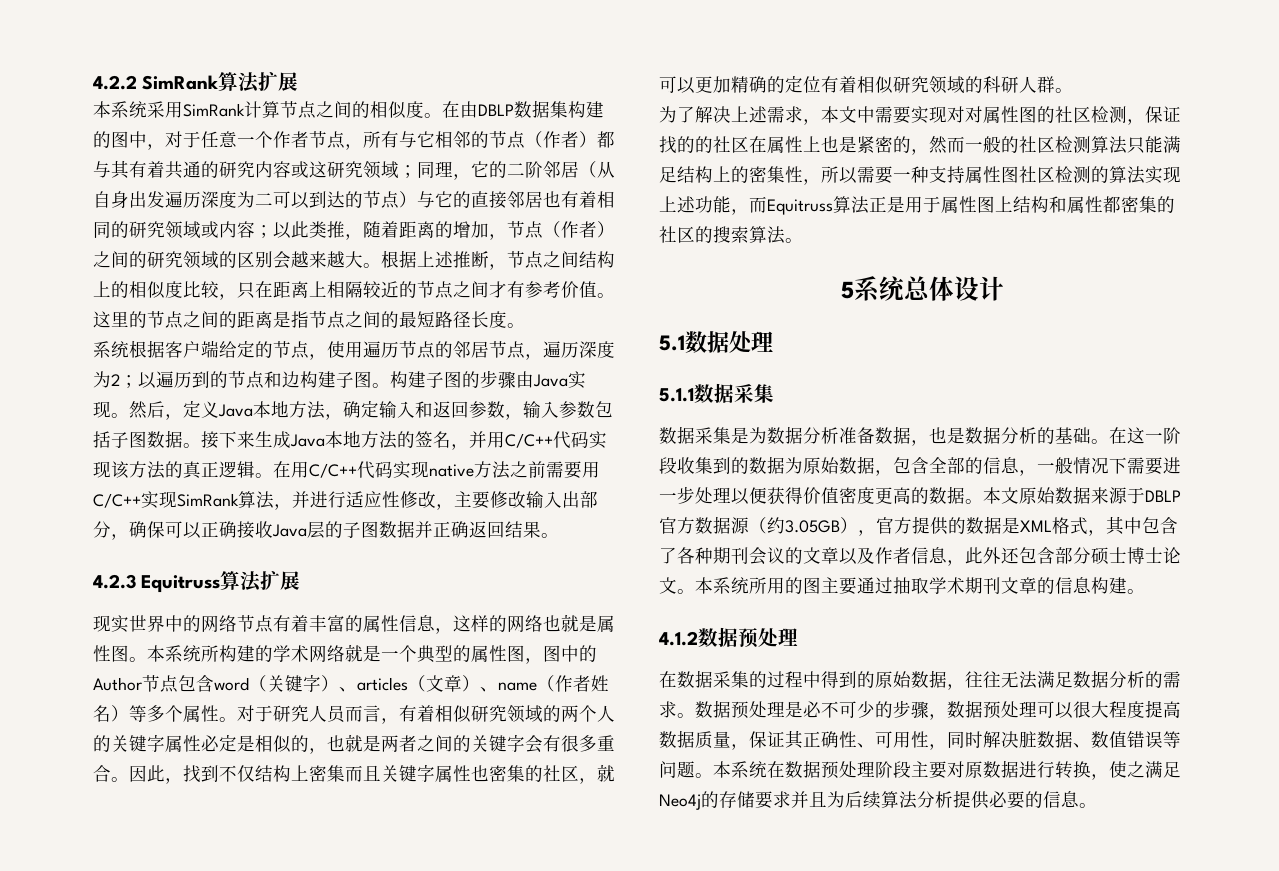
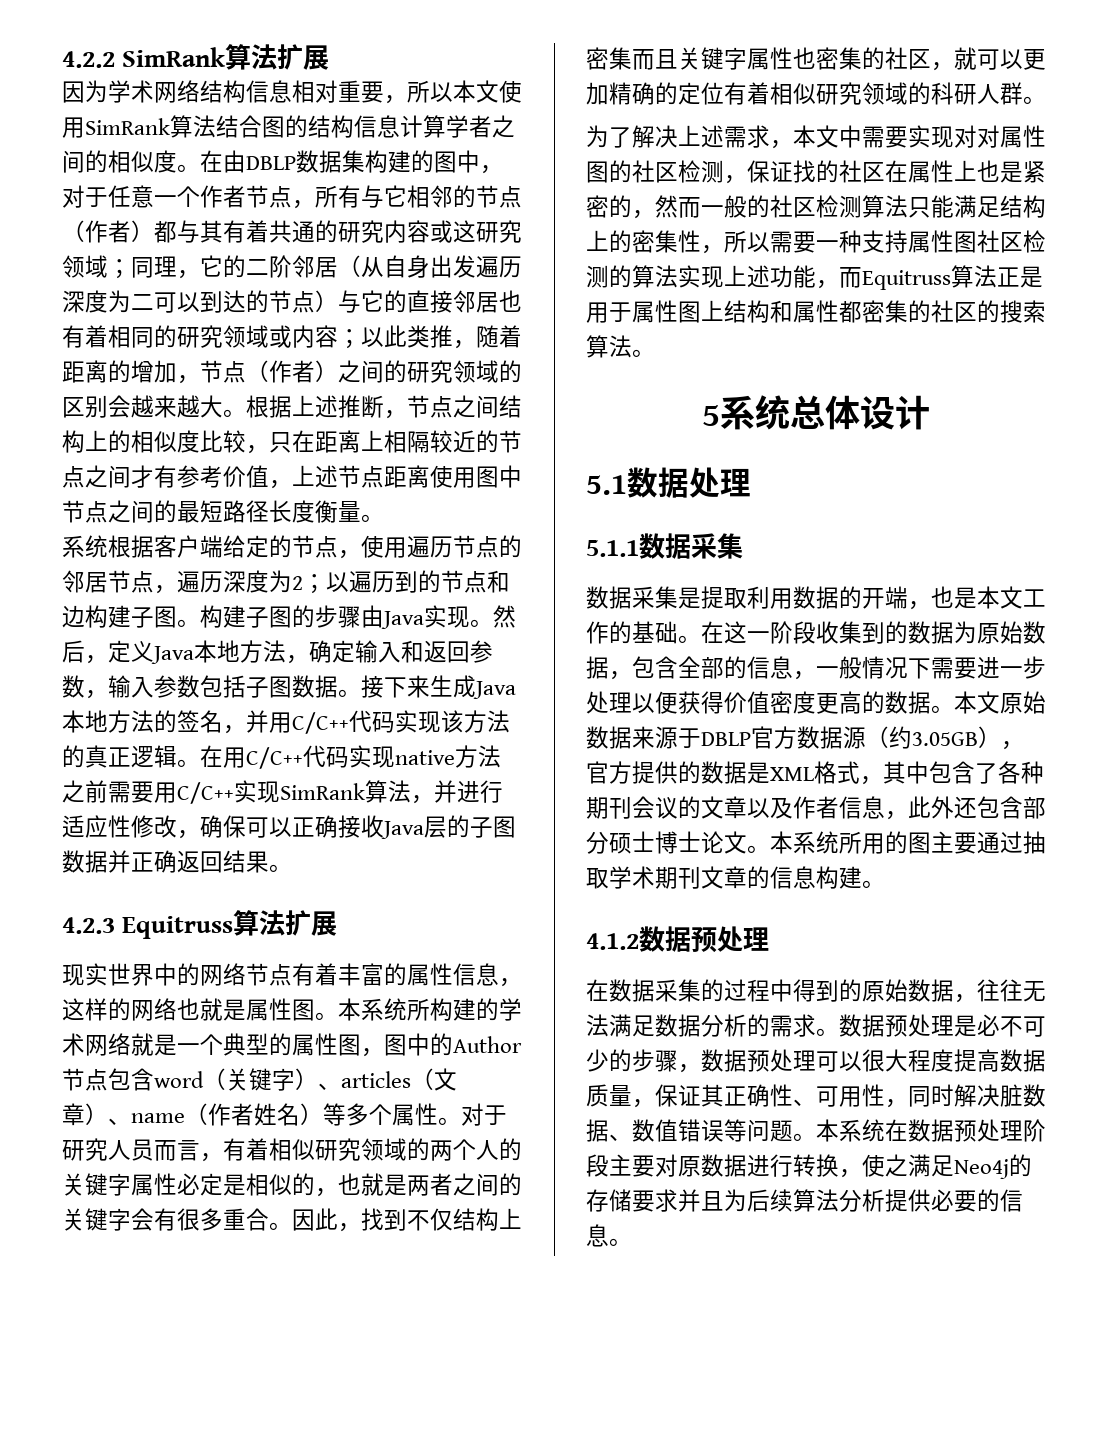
- 本系统采用SimRank计算节点之间的相似度。
+ 因为学术网络结构信息相对重要，所以本文使用SimRank算法结合图的结构信息计算学者之间的相似度。
- 根据上述推断，节点之间结构上的相似度比较，只在距离上相隔较近的节点之间才有参考价值。这里的节点之间的距离是指节点之间的最短路径长度。
+ 根据上述推断，节点之间结构上的相似度比较，只在距离上相隔较近的节点之间才有参考价值，上述节点距离使用图中节点之间的最短路径长度衡量。
- 在用C/C++代码实现native方法之前需要用C/C++实现SimRank算法，并进行适应性修改，主要修改输入出部分，确保可以正确接收Java层的子图数据并正确返回结果。
+ 在用C/C++代码实现native方法之前需要用C/C++实现SimRank算法，并进行适应性修改，确保可以正确接收Java层的子图数据并正确返回结果。
- 为了解决上述需求，本文中需要实现对对属性图的社区检测，保证找的的社区在属性上也是紧密的，然而一般的社区检测算法只能满足结构上的密集性，所以需要一种支持属性图社区检测的算法实现上述功能，而Equitruss算法正是用于属性图上结构和属性都密集的社区的搜索算法。
+ 为了解决上述需求，本文中需要实现对对属性图的社区检测，保证找的社区在属性上也是紧密的，然而一般的社区检测算法只能满足结构上的密集性，所以需要一种支持属性图社区检测的算法实现上述功能，而Equitruss算法正是用于属性图上结构和属性都密集的社区的搜索算法。
- 数据采集是为数据分析准备数据，也是数据分析的基础。
+ 数据采集是提取利用数据的开端，也是本文工作的基础。

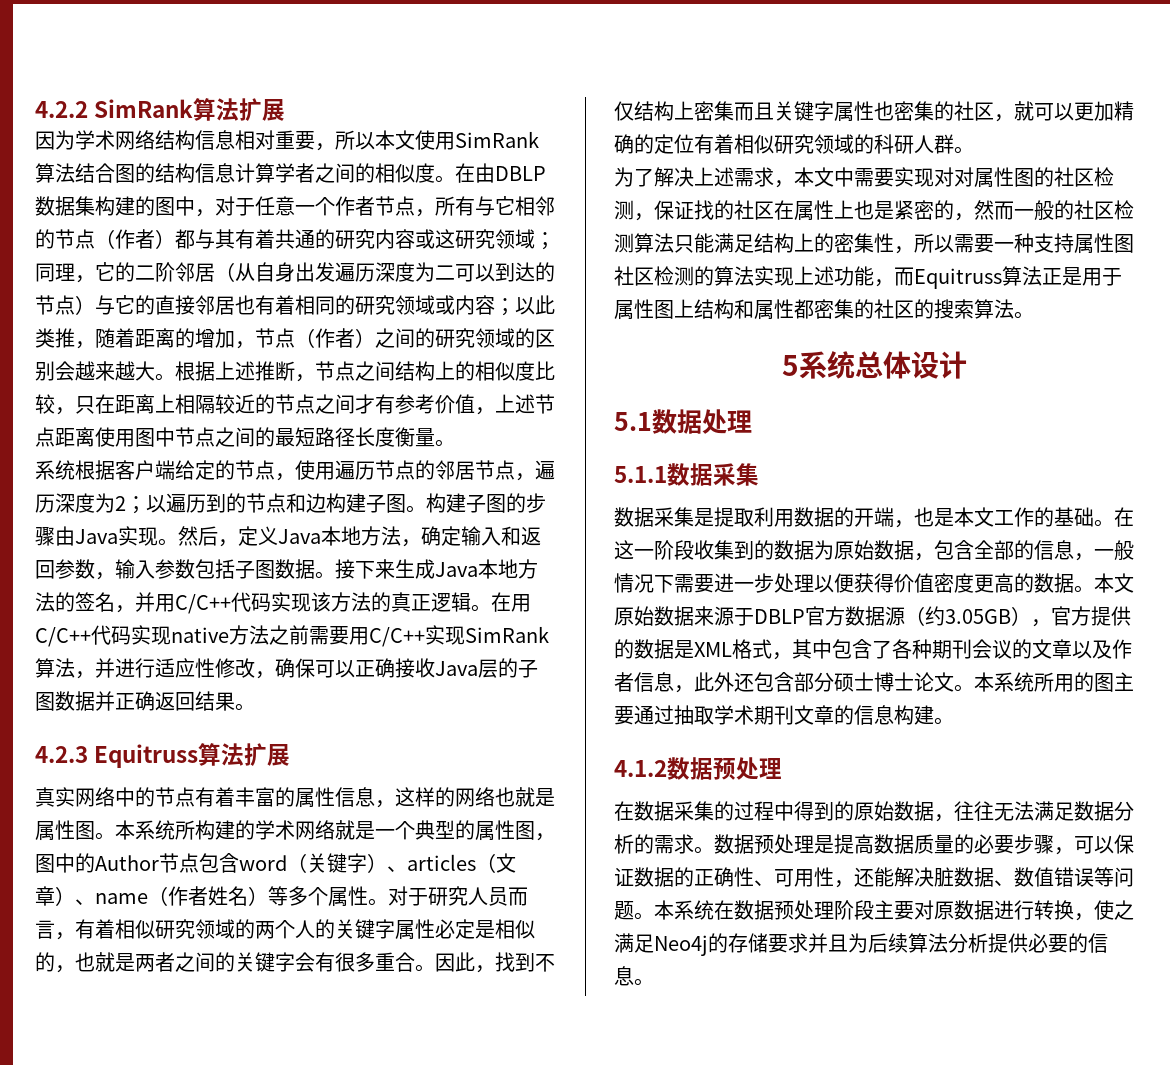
- 现实世界中的网络节点有着丰富的属性信息，这样的网络也就是属性图。
+ 真实网络中的节点有着丰富的属性信息，这样的网络也就是属性图。
- 数据预处理是必不可少的步骤，数据预处理可以很大程度提高数据质量，保证其正确性、可用性，同时解决脏数据、数值错误等问题。
+ 数据预处理是提高数据质量的必要步骤，可以保证数据的正确性、可用性，还能解决脏数据、数值错误等问题。

